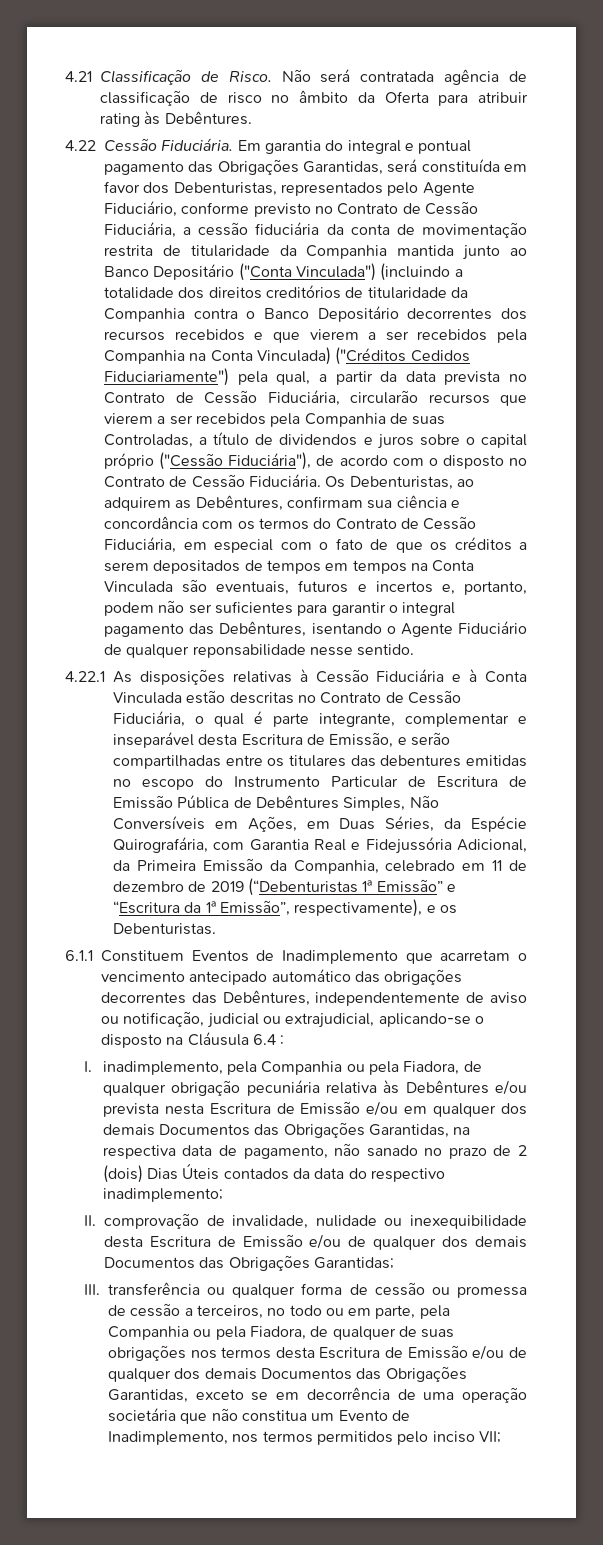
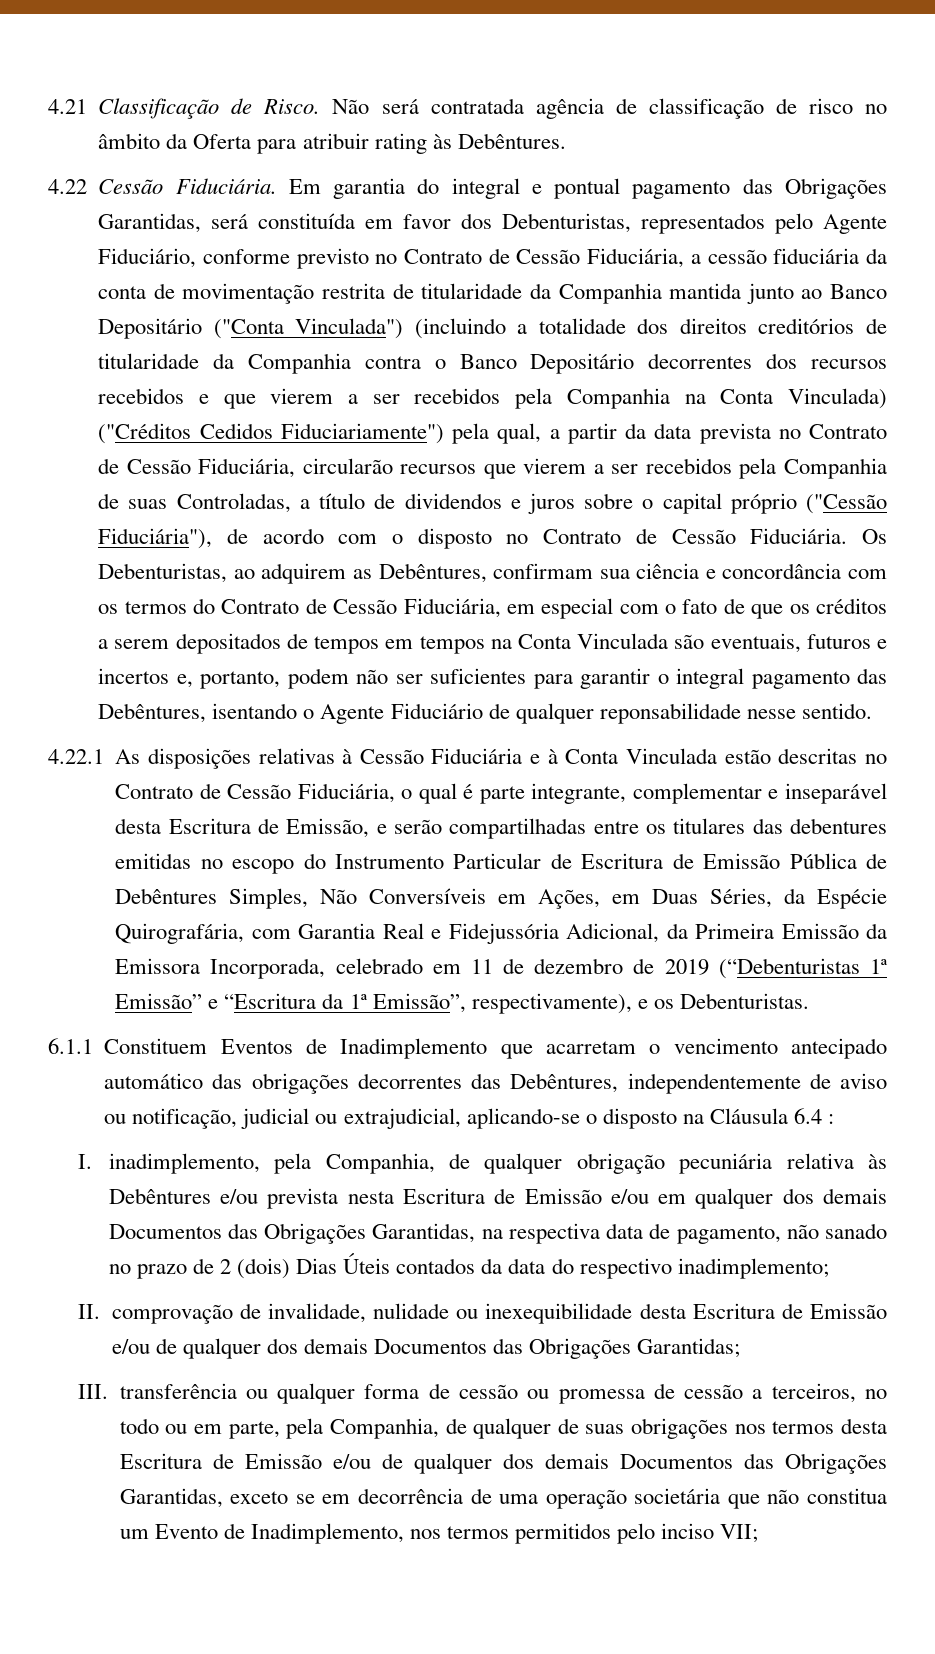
- 4.22.1 As disposições relativas à Cessão Fiduciária e à Conta Vinculada estão descritas no Contrato de Cessão Fiduciária, o qual é parte integrante, complementar e inseparável desta Escritura de Emissão, e serão compartilhadas entre os titulares das debentures emitidas no escopo do Instrumento Particular de Escritura de Emissão Pública de Debêntures Simples, Não Conversíveis em Ações, em Duas Séries, da Espécie Quirografária, com Garantia Real e Fidejussória Adicional, da Primeira Emissão da Companhia, celebrado em 11 de dezembro de 2019 (“Debenturistas 1ª Emissão” e “Escritura da 1ª Emissão”, respectivamente), e os Debenturistas.
+ 4.22.1 As disposições relativas à Cessão Fiduciária e à Conta Vinculada estão descritas no Contrato de Cessão Fiduciária, o qual é parte integrante, complementar e inseparável desta Escritura de Emissão, e serão compartilhadas entre os titulares das debentures emitidas no escopo do Instrumento Particular de Escritura de Emissão Pública de Debêntures Simples, Não Conversíveis em Ações, em Duas Séries, da Espécie Quirografária, com Garantia Real e Fidejussória Adicional, da Primeira Emissão da Emissora Incorporada, celebrado em 11 de dezembro de 2019 (“Debenturistas 1ª Emissão” e “Escritura da 1ª Emissão”, respectivamente), e os Debenturistas.
- I. inadimplemento, pela Companhia ou pela Fiadora, de qualquer obrigação pecuniária relativa às Debêntures e/ou prevista nesta Escritura de Emissão e/ou em qualquer dos demais Documentos das Obrigações Garantidas, na respectiva data de pagamento, não sanado no prazo de 2 (dois) Dias Úteis contados da data do respectivo inadimplemento;
+ I. inadimplemento, pela Companhia, de qualquer obrigação pecuniária relativa às Debêntures e/ou prevista nesta Escritura de Emissão e/ou em qualquer dos demais Documentos das Obrigações Garantidas, na respectiva data de pagamento, não sanado no prazo de 2 (dois) Dias Úteis contados da data do respectivo inadimplemento;
- III. transferência ou qualquer forma de cessão ou promessa de cessão a terceiros, no todo ou em parte, pela Companhia ou pela Fiadora, de qualquer de suas obrigações nos termos desta Escritura de Emissão e/ou de qualquer dos demais Documentos das Obrigações Garantidas, exceto se em decorrência de uma operação societária que não constitua um Evento de Inadimplemento, nos termos permitidos pelo inciso VII;
+ III. transferência ou qualquer forma de cessão ou promessa de cessão a terceiros, no todo ou em parte, pela Companhia, de qualquer de suas obrigações nos termos desta Escritura de Emissão e/ou de qualquer dos demais Documentos das Obrigações Garantidas, exceto se em decorrência de uma operação societária que não constitua um Evento de Inadimplemento, nos termos permitidos pelo inciso VII;

